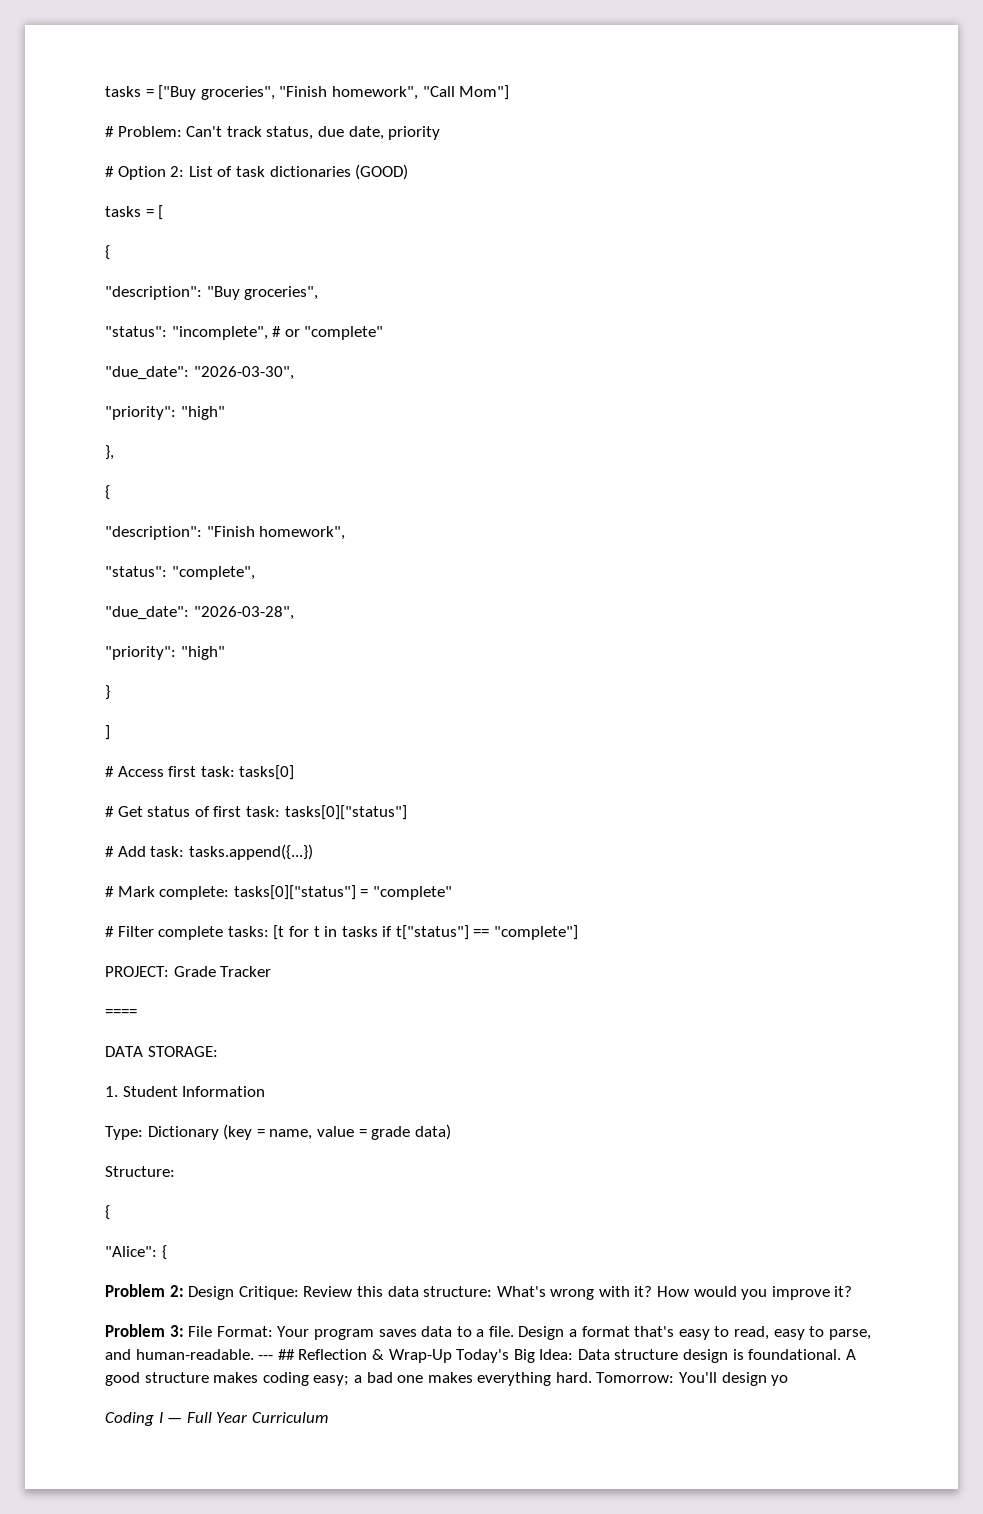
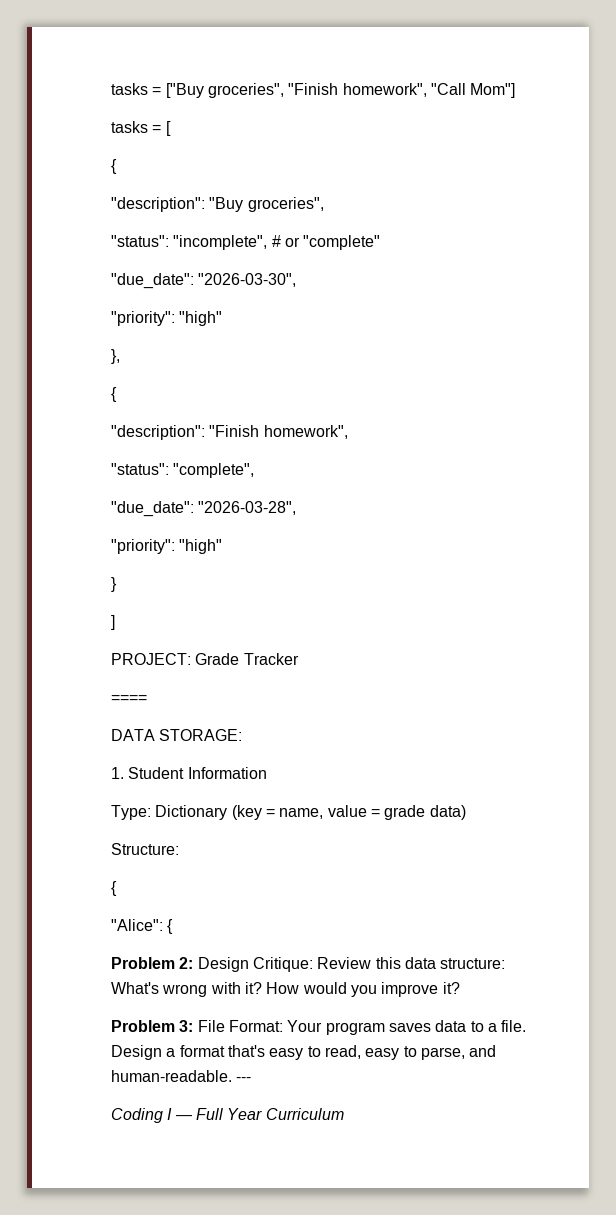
- # Problem: Can't track status, due date, priority
- # Option 2: List of task dictionaries (GOOD)
- # Access first task: tasks[0]
- # Get status of first task: tasks[0]["status"]
- # Add task: tasks.append({...})
- # Mark complete: tasks[0]["status"] = "complete"
- # Filter complete tasks: [t for t in tasks if t["status"] == "complete"]
- --- ## Reflection & Wrap-Up Today's Big Idea: Data structure design is foundational. A good structure makes coding easy; a bad one makes everything hard. Tomorrow: You'll design yo
+ ---

